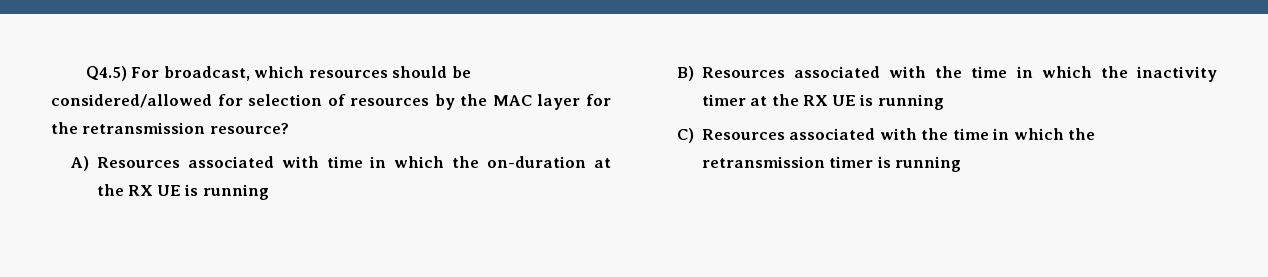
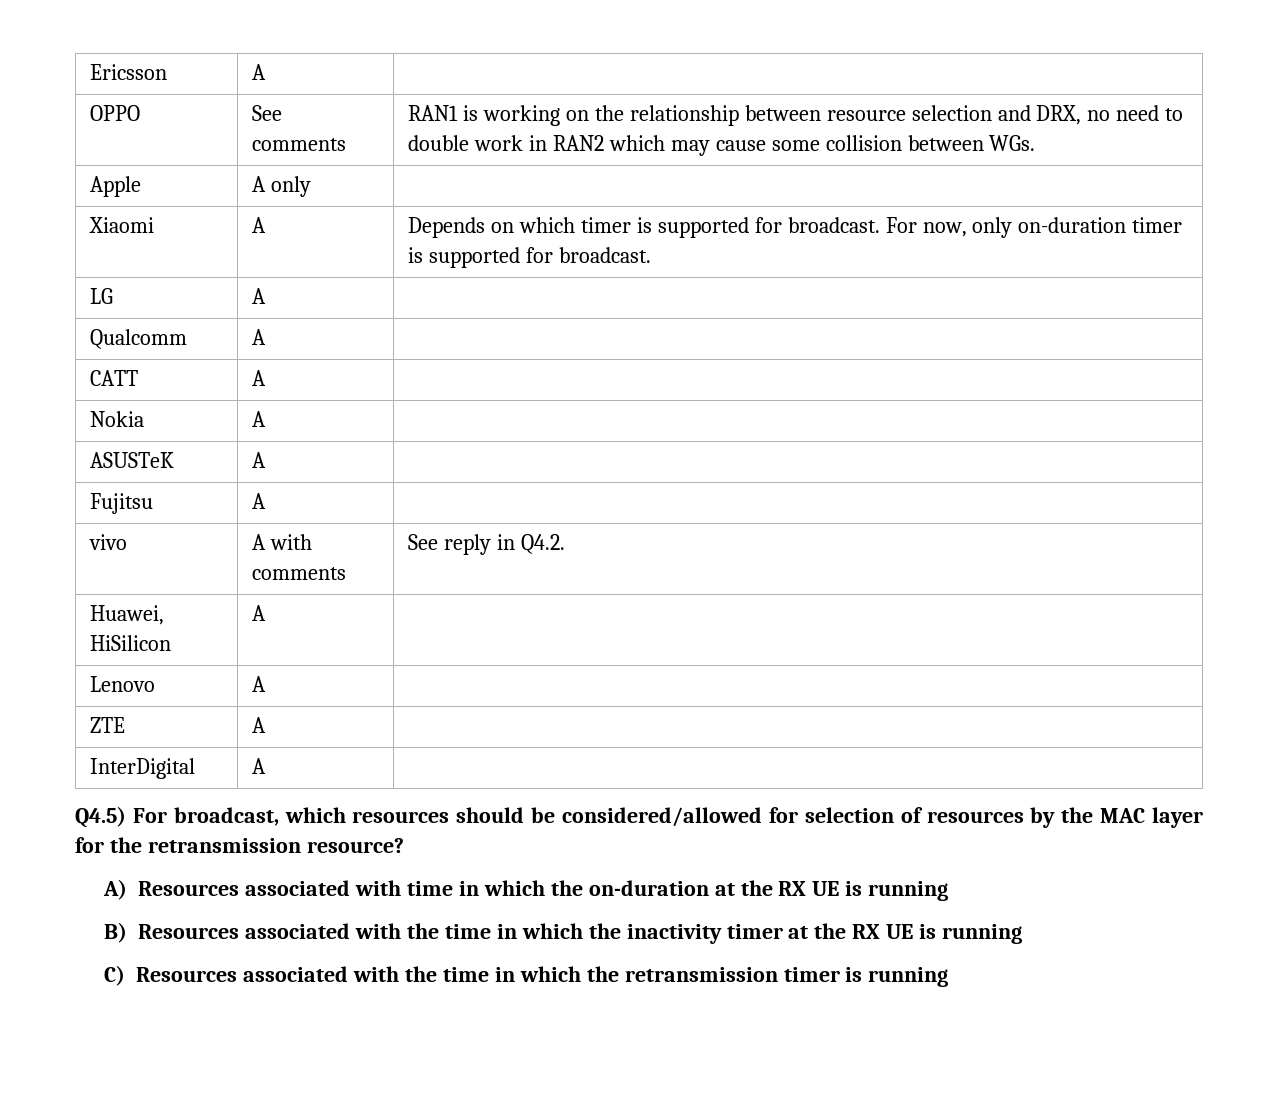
+ Ericsson | A |
+ OPPO | See comments | RAN1 is working on the relationship between resource selection and DRX, no need to double work in RAN2 which may cause some collision between WGs.
+ Apple | A only |
+ Xiaomi | A | Depends on which timer is supported for broadcast. For now, only on-duration timer is supported for broadcast.
+ LG | A |
+ Qualcomm | A |
+ CATT | A |
+ Nokia | A |
+ ASUSTeK | A |
+ Fujitsu | A |
+ vivo | A with comments | See reply in Q4.2.
+ Huawei, HiSilicon | A |
+ Lenovo | A |
+ ZTE | A |
+ InterDigital | A |

